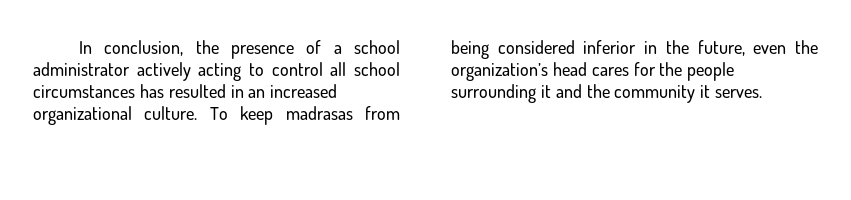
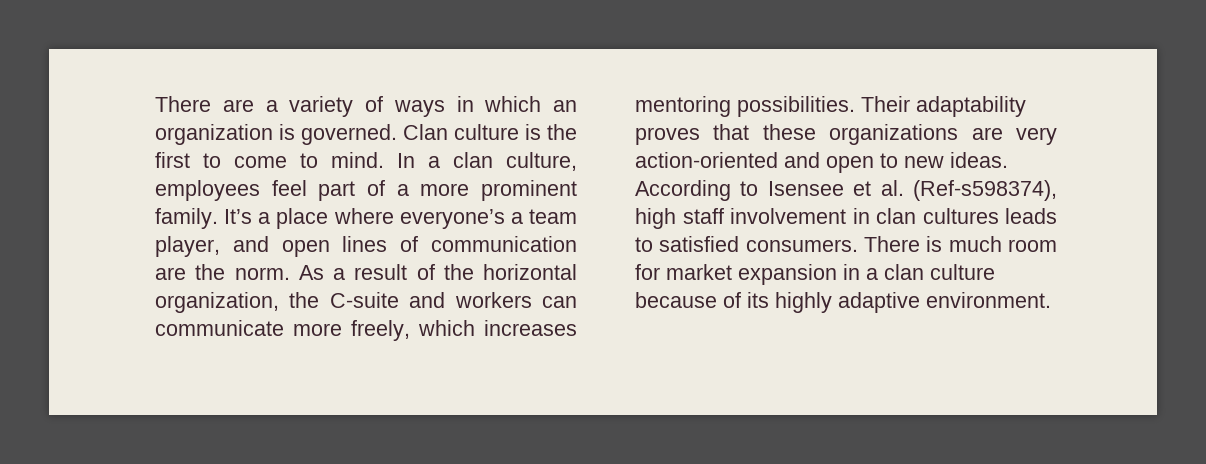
- In conclusion, the presence of a school administrator actively acting to control all school circumstances has resulted in an increased organizational culture. To keep madrasas from being considered inferior in the future, even the organization’s head cares for the people surrounding it and the community it serves.
+ There are a variety of ways in which an organization is governed. Clan culture is the first to come to mind. In a clan culture, employees feel part of a more prominent family. It’s a place where everyone’s a team player, and open lines of communication are the norm. As a result of the horizontal organization, the C-suite and workers can communicate more freely, which increases mentoring possibilities. Their adaptability proves that these organizations are very action-oriented and open to new ideas. According to Isensee et al. (Ref-s598374), high staff involvement in clan cultures leads to satisfied consumers. There is much room for market expansion in a clan culture because of its highly adaptive environment.

